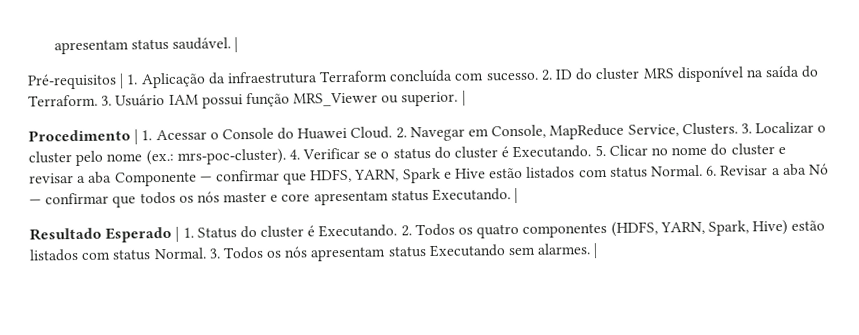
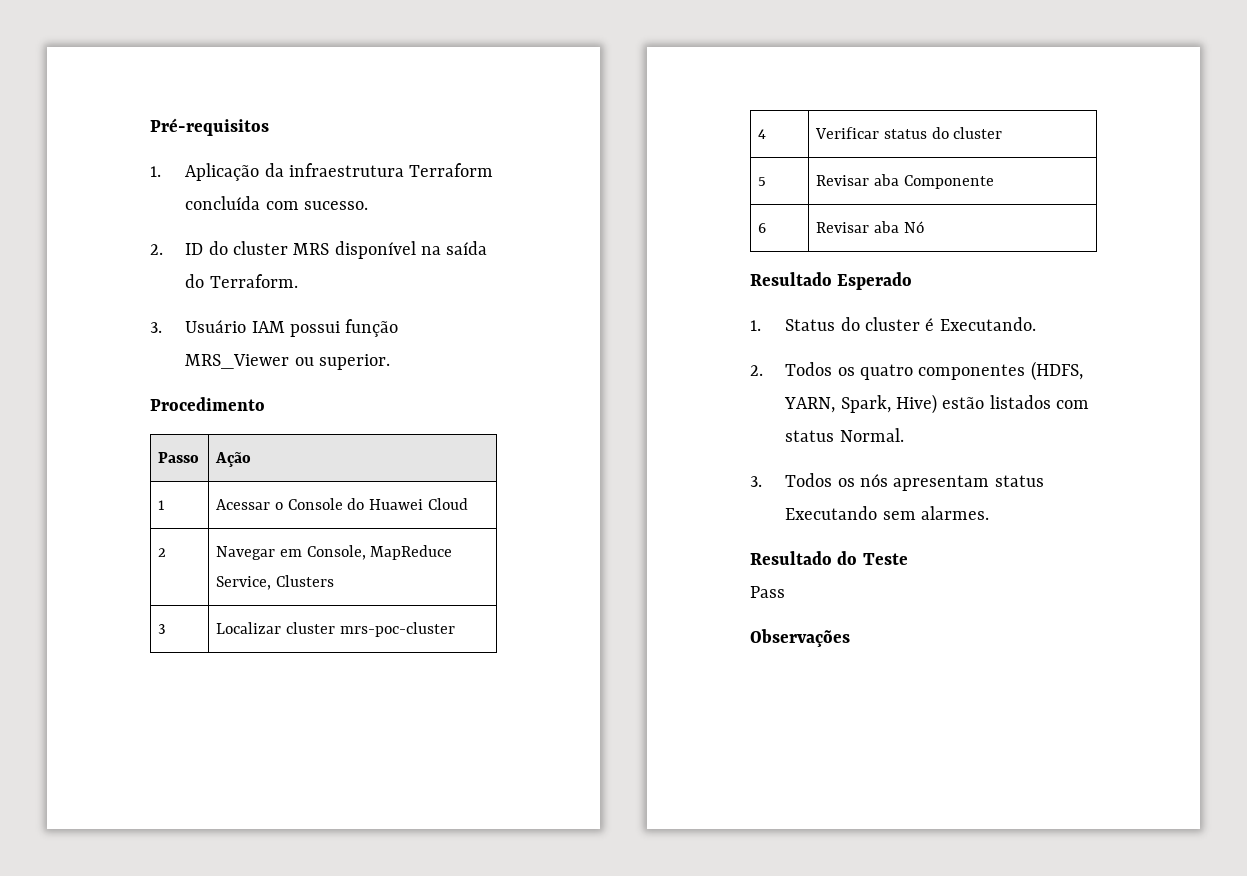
- apresentam status saudável. |
- Pré-requisitos | 1. Aplicação da infraestrutura Terraform concluída com sucesso. 2. ID do cluster MRS disponível na saída do Terraform. 3. Usuário IAM possui função MRS_Viewer ou superior. |
+ Pré-requisitos
+ 1. Aplicação da infraestrutura Terraform concluída com sucesso.
+ 2. ID do cluster MRS disponível na saída do Terraform.
+ 3. Usuário IAM possui função MRS_Viewer ou superior.
- Procedimento | 1. Acessar o Console do Huawei Cloud. 2. Navegar em Console, MapReduce Service, Clusters. 3. Localizar o cluster pelo nome (ex.: mrs-poc-cluster). 4. Verificar se o status do cluster é Executando. 5. Clicar no nome do cluster e revisar a aba Componente — confirmar que HDFS, YARN, Spark e Hive estão listados com status Normal. 6. Revisar a aba Nó — confirmar que todos os nós master e core apresentam status Executando. |
+ Procedimento
+ Passo | Ação
+ 1 | Acessar o Console do Huawei Cloud
+ 2 | Navegar em Console, MapReduce Service, Clusters
+ 3 | Localizar cluster mrs-poc-cluster
+ 4 | Verificar status do cluster
+ 5 | Revisar aba Componente
+ 6 | Revisar aba Nó
- Resultado Esperado | 1. Status do cluster é Executando. 2. Todos os quatro componentes (HDFS, YARN, Spark, Hive) estão listados com status Normal. 3. Todos os nós apresentam status Executando sem alarmes. |
+ Resultado Esperado
+ 1. Status do cluster é Executando.
+ 2. Todos os quatro componentes (HDFS, YARN, Spark, Hive) estão listados com status Normal.
+ 3. Todos os nós apresentam status Executando sem alarmes.
+ Resultado do Teste
+ Pass
+ Observações

